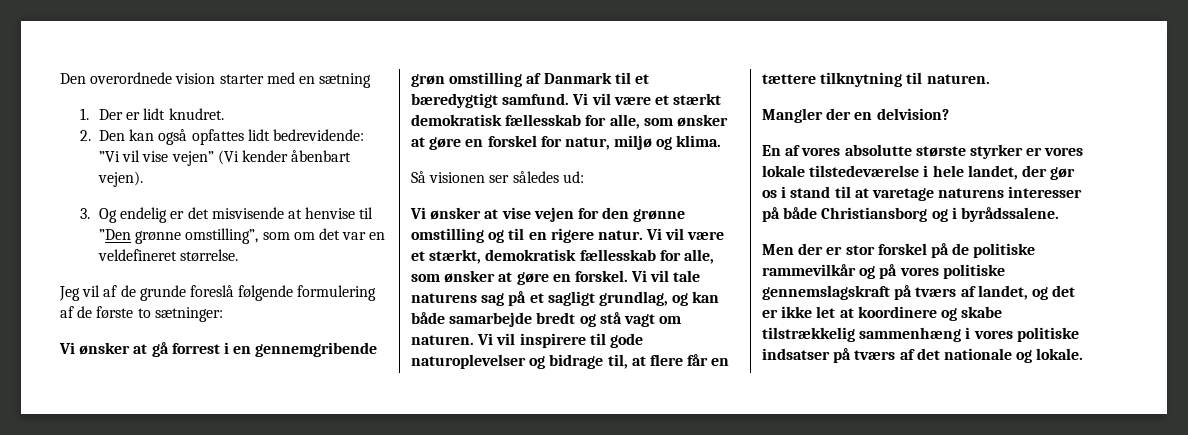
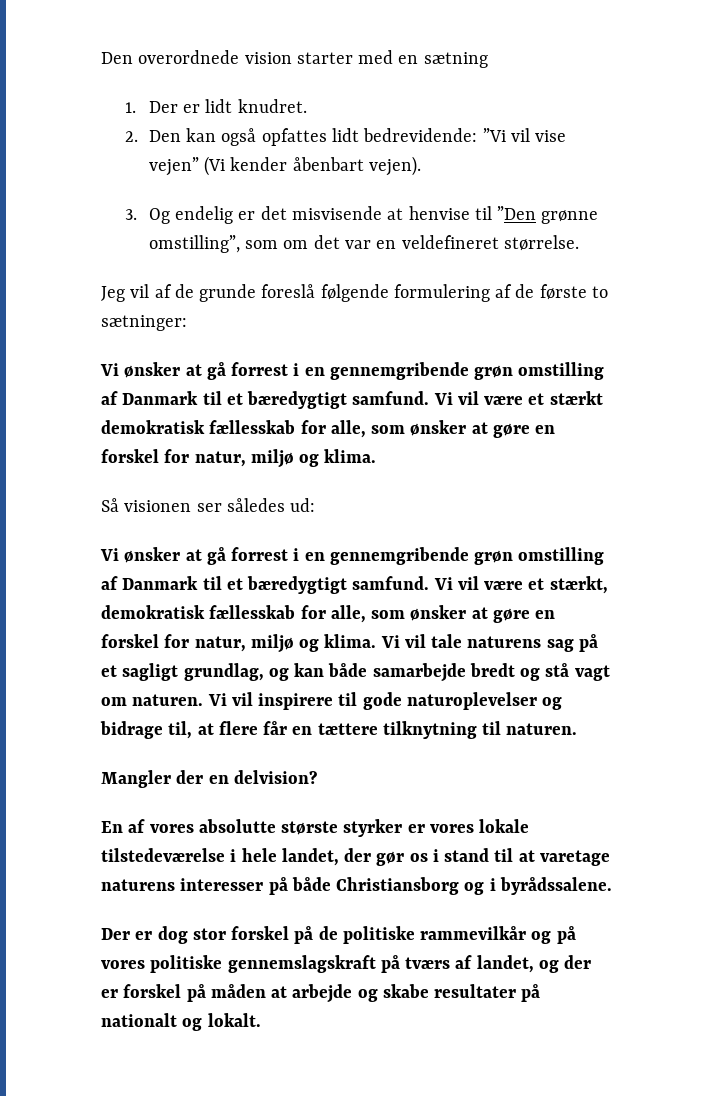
  Så visionen ser således ud:
- Vi ønsker at vise vejen for den grønne omstilling og til en rigere natur.
+ Vi ønsker at gå forrest i en gennemgribende grøn omstilling af Danmark til et bæredygtigt samfund.
- Vi vil være et stærkt, demokratisk fællesskab for alle, som ønsker at gøre en forskel.
+ Vi vil være et stærkt, demokratisk fællesskab for alle, som ønsker at gøre en forskel for natur, miljø og klima.
- Men der er stor forskel på de politiske rammevilkår og på vores politiske gennemslagskraft på tværs af landet, og det er ikke let at koordinere og skabe tilstrækkelig sammenhæng i vores politiske indsatser på tværs af det nationale og lokale.
+ Der er dog stor forskel på de politiske rammevilkår og på vores politiske gennemslagskraft på tværs af landet, og der er forskel på måden at arbejde og skabe resultater på nationalt og lokalt.

